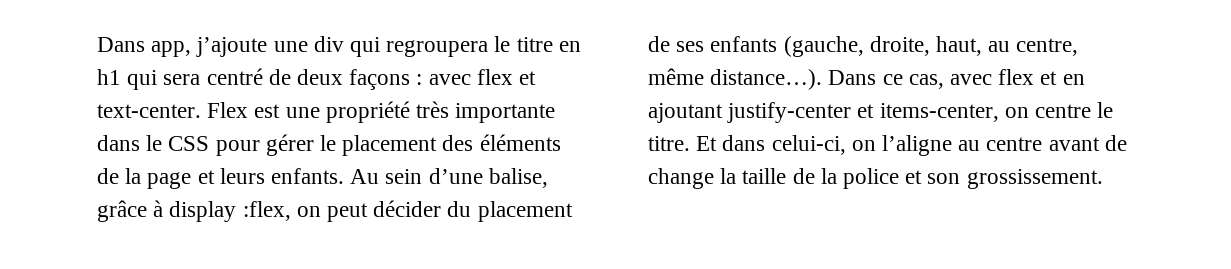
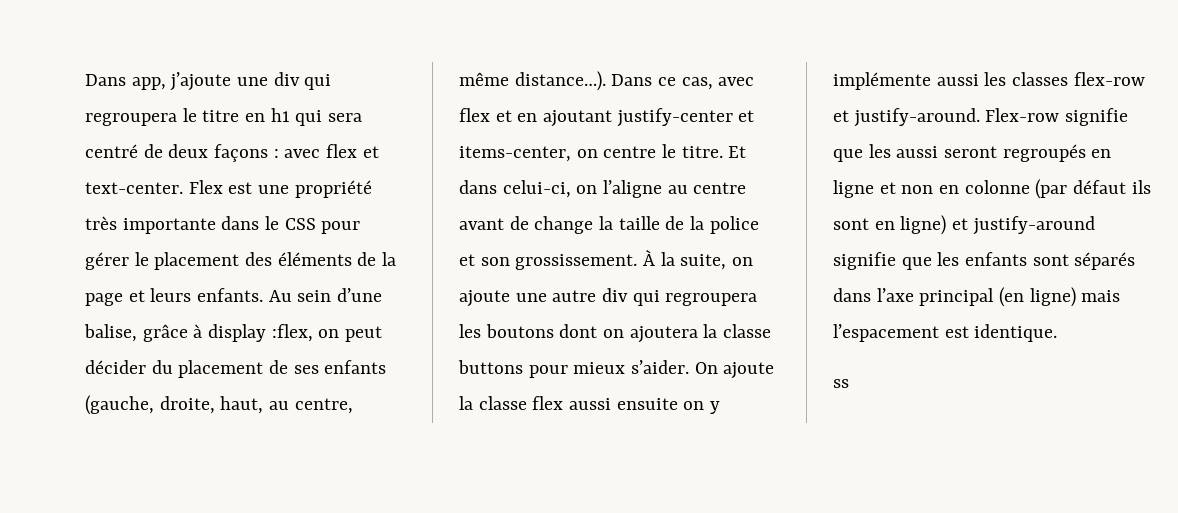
+ À la suite, on ajoute une autre div qui regroupera les boutons dont on ajoutera la classe buttons pour mieux s’aider. On ajoute la classe flex aussi ensuite on y implémente aussi les classes flex-row et justify-around. Flex-row signifie que les aussi seront regroupés en ligne et non en colonne (par défaut ils sont en ligne) et justify-around signifie que les enfants sont séparés dans l’axe principal (en ligne) mais l’espacement est identique.
+ ss

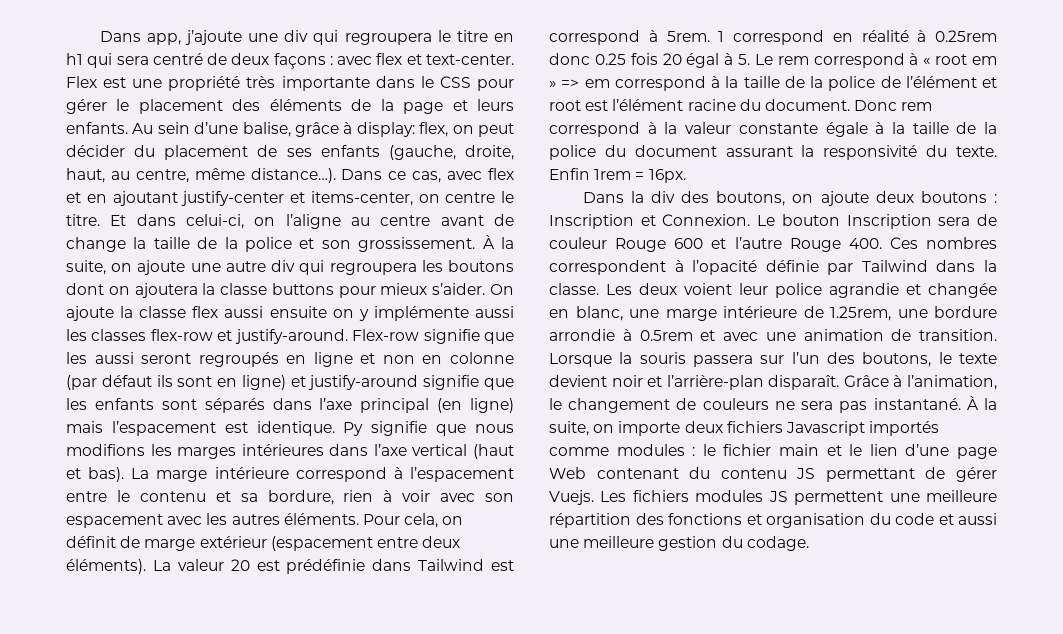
- Au sein d’une balise, grâce à display :flex, on peut décider du placement de ses enfants (gauche, droite, haut, au centre, même distance…).
+ Au sein d’une balise, grâce à display: flex, on peut décider du placement de ses enfants (gauche, droite, haut, au centre, même distance…).
- Flex-row signifie que les aussi seront regroupés en ligne et non en colonne (par défaut ils sont en ligne) et justify-around signifie que les enfants sont séparés dans l’axe principal (en ligne) mais l’espacement est identique.
- ss
+ Flex-row signifie que les aussi seront regroupés en ligne et non en colonne (par défaut ils sont en ligne) et justify-around signifie que les enfants sont séparés dans l’axe principal (en ligne) mais l’espacement est identique. Py signifie que nous modifions les marges intérieures dans l’axe vertical (haut et bas). La marge intérieure correspond à l’espacement entre le contenu et sa bordure, rien à voir avec son espacement avec les autres éléments. Pour cela, on définit de marge extérieur (espacement entre deux éléments). La valeur 20 est prédéfinie dans Tailwind est correspond à 5rem. 1 correspond en réalité à 0.25rem donc 0.25 fois 20 égal à 5. Le rem correspond à « root em » => em correspond à la taille de la police de l’élément et root est l’élément racine du document. Donc rem correspond à la valeur constante égale à la taille de la police du document assurant la responsivité du texte. Enfin 1rem = 16px.
+ Dans la div des boutons, on ajoute deux boutons : Inscription et Connexion. Le bouton Inscription sera de couleur Rouge 600 et l’autre Rouge 400. Ces nombres correspondent à l’opacité définie par Tailwind dans la classe. Les deux voient leur police agrandie et changée en blanc, une marge intérieure de 1.25rem, une bordure arrondie à 0.5rem et avec une animation de transition. Lorsque la souris passera sur l’un des boutons, le texte devient noir et l’arrière-plan disparaît. Grâce à l’animation, le changement de couleurs ne sera pas instantané. À la suite, on importe deux fichiers Javascript importés comme modules : le fichier main et le lien d’une page Web contenant du contenu JS permettant de gérer Vuejs. Les fichiers modules JS permettent une meilleure répartition des fonctions et organisation du code et aussi une meilleure gestion du codage.

